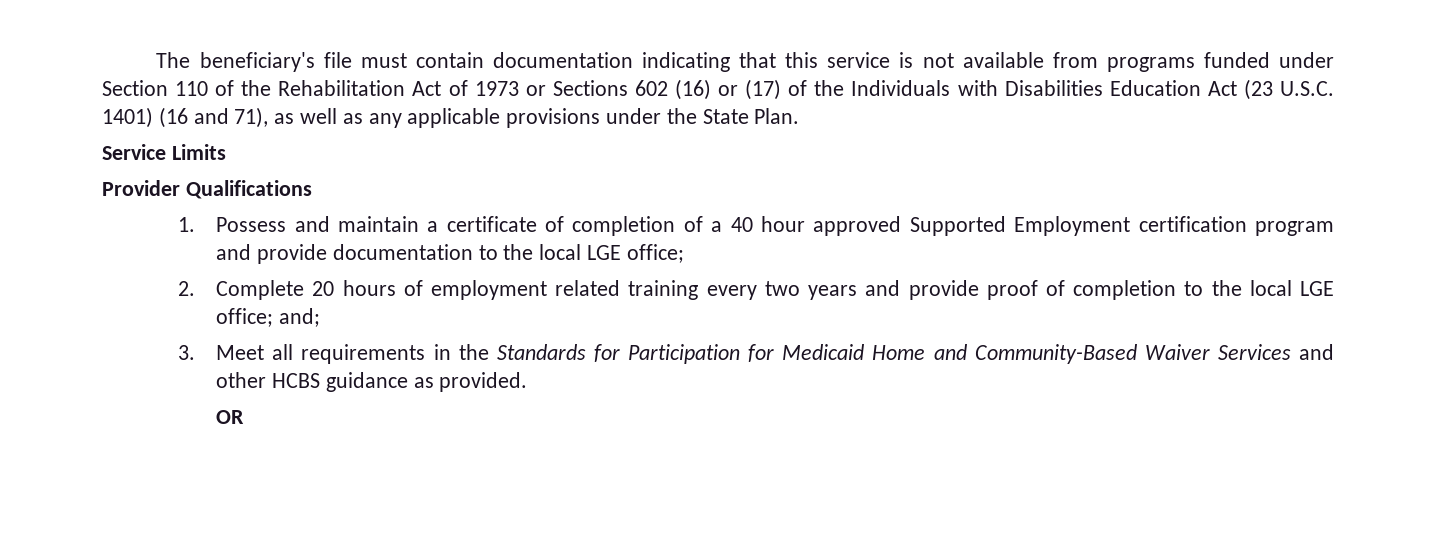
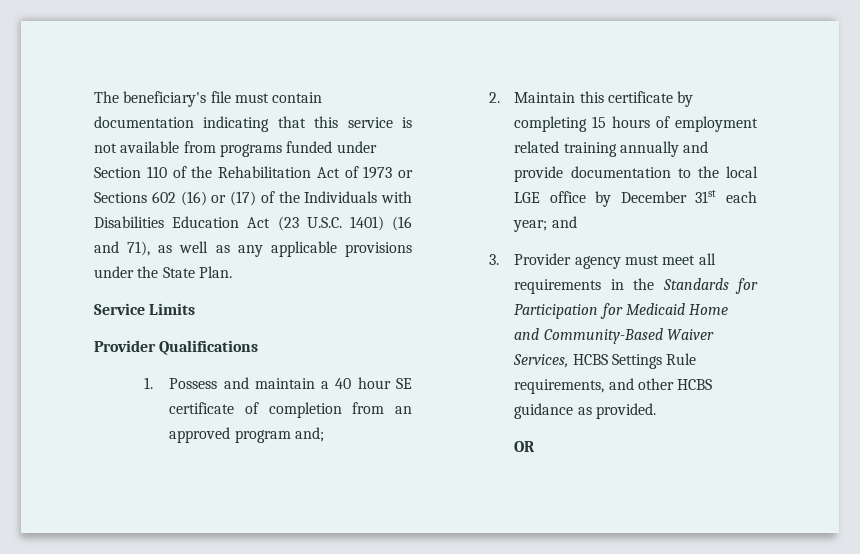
- 1. Possess and maintain a certificate of completion of a 40 hour approved Supported Employment certification program and provide documentation to the local LGE office;
- 2. Complete 20 hours of employment related training every two years and provide proof of completion to the local LGE office; and;
- 3. Meet all requirements in the Standards for Participation for Medicaid Home and Community-Based Waiver Services and other HCBS guidance as provided.
+ 1. Possess and maintain a 40 hour SE certificate of completion from an approved program and;
+ 2. Maintain this certificate by completing 15 hours of employment related training annually and provide documentation to the local LGE office by December 31st each year; and
+ 3. Provider agency must meet all requirements in the Standards for Participation for Medicaid Home and Community-Based Waiver Services, HCBS Settings Rule requirements, and other HCBS guidance as provided.

